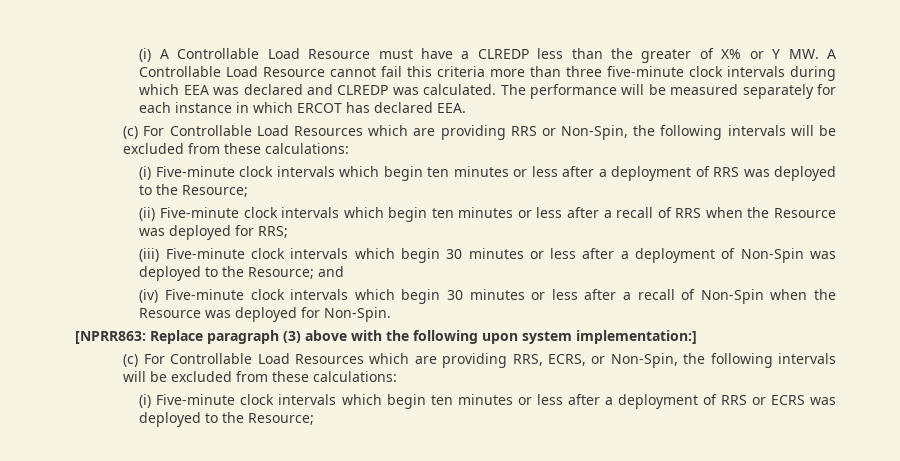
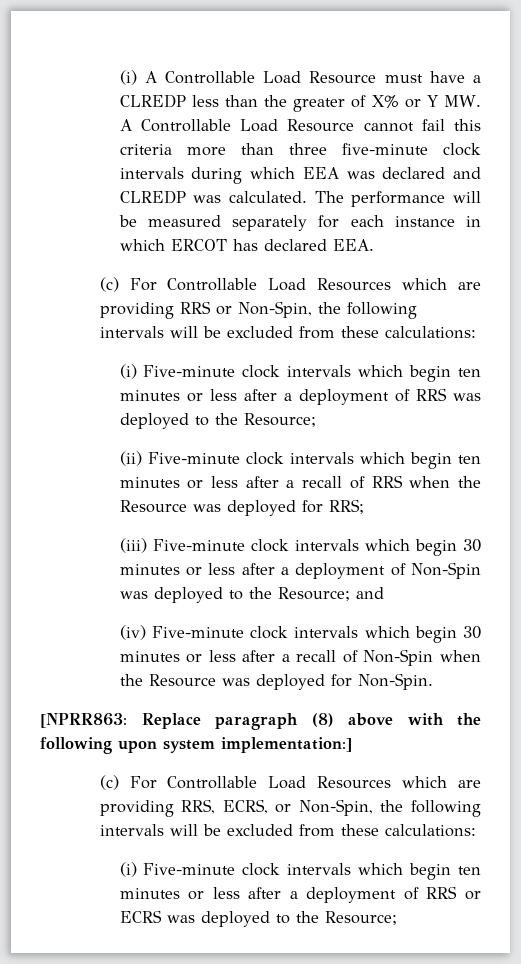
- [NPRR863: Replace paragraph (3) above with the following upon system implementation:]
+ [NPRR863: Replace paragraph (8) above with the following upon system implementation:]

